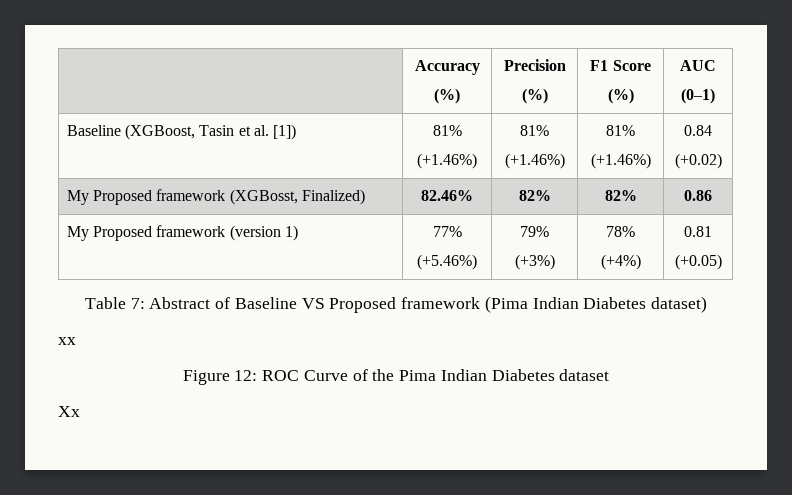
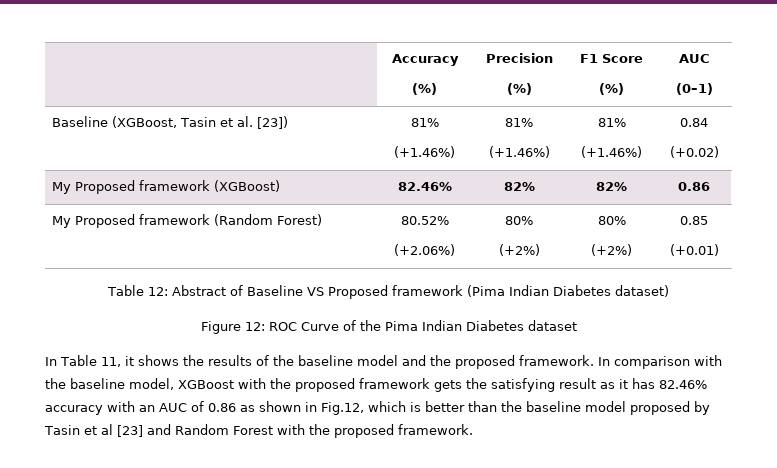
- Baseline (XGBoost, Tasin et al. [1]) | 81%
+ Baseline (XGBoost, Tasin et al. [23]) | 81%
- My Proposed framework (XGBosst, Finalized) | 82.46% | 82% | 82% | 0.86
+ My Proposed framework (XGBoost) | 82.46% | 82% | 82% | 0.86
- My Proposed framework (version 1) | 77%
- (+5.46%) | 79%
- (+3%) | 78%
- (+4%) | 0.81
- (+0.05)
- Table 7: Abstract of Baseline VS Proposed framework (Pima Indian Diabetes dataset)
+ My Proposed framework (Random Forest) | 80.52%
+ (+2.06%) | 80%
+ (+2%) | 80%
+ (+2%) | 0.85
+ (+0.01)
+ Table 12: Abstract of Baseline VS Proposed framework (Pima Indian Diabetes dataset)
- xx
- Xx
+ In Table 11, it shows the results of the baseline model and the proposed framework. In comparison with the baseline model, XGBoost with the proposed framework gets the satisfying result as it has 82.46% accuracy with an AUC of 0.86 as shown in Fig.12, which is better than the baseline model proposed by Tasin et al [23] and Random Forest with the proposed framework.

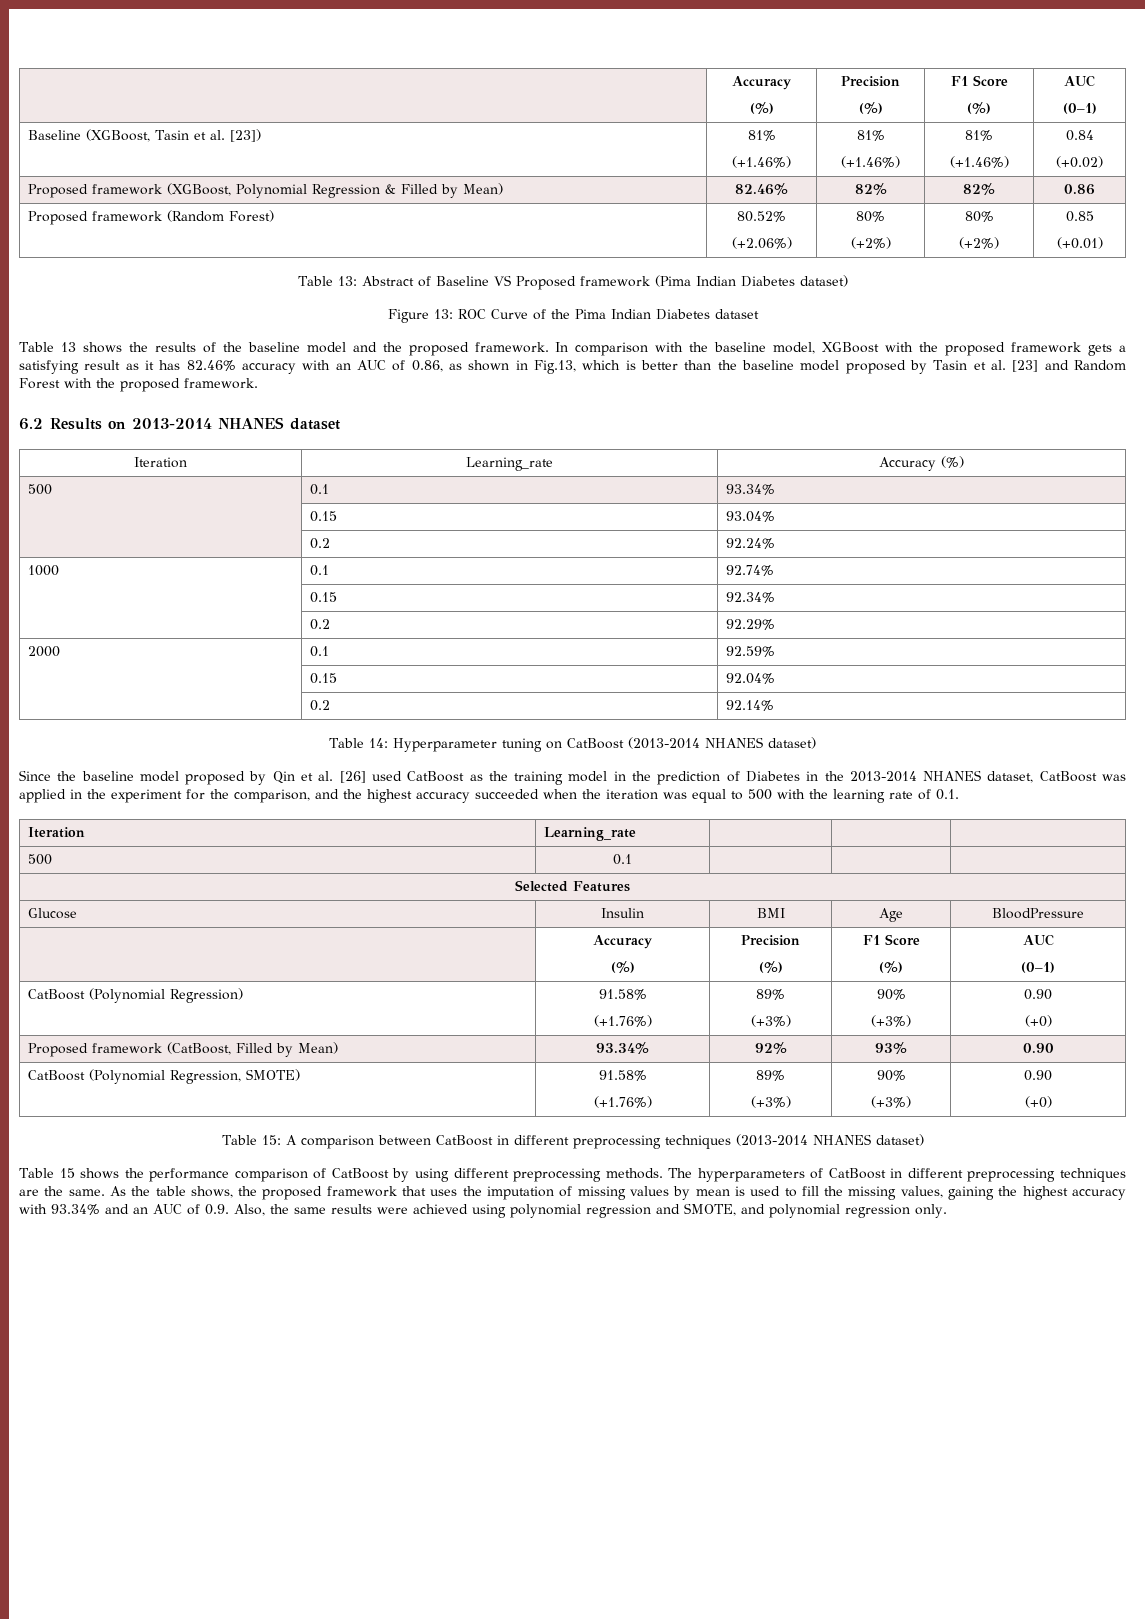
- My Proposed framework (XGBoost) | 82.46% | 82% | 82% | 0.86
+ Proposed framework (XGBoost, Polynomial Regression & Filled by Mean) | 82.46% | 82% | 82% | 0.86
- My Proposed framework (Random Forest) | 80.52%
+ Proposed framework (Random Forest) | 80.52%
- Table 12: Abstract of Baseline VS Proposed framework (Pima Indian Diabetes dataset)
+ Table 13: Abstract of Baseline VS Proposed framework (Pima Indian Diabetes dataset)
- Figure 12: ROC Curve of the Pima Indian Diabetes dataset
+ Figure 13: ROC Curve of the Pima Indian Diabetes dataset
- In Table 11, it shows the results of the baseline model and the proposed framework.
+ Table 13 shows the results of the baseline model and the proposed framework.
- In comparison with the baseline model, XGBoost with the proposed framework gets the satisfying result as it has 82.46% accuracy with an AUC of 0.86 as shown in Fig.12, which is better than the baseline model proposed by Tasin et al [23] and Random Forest with the proposed framework.
+ In comparison with the baseline model, XGBoost with the proposed framework gets a satisfying result as it has 82.46% accuracy with an AUC of 0.86, as shown in Fig.13, which is better than the baseline model proposed by Tasin et al. [23] and Random Forest with the proposed framework.
+ 6.2 Results on 2013-2014 NHANES dataset
+ Iteration | Learning_rate | Accuracy (%)
+ 500 | 0.1 | 93.34%
+ | 0.15 | 93.04%
+ | 0.2 | 92.24%
+ 1000 | 0.1 | 92.74%
+ | 0.15 | 92.34%
+ | 0.2 | 92.29%
+ 2000 | 0.1 | 92.59%
+ | 0.15 | 92.04%
+ | 0.2 | 92.14%
+ Table 14: Hyperparameter tuning on CatBoost (2013-2014 NHANES dataset)
+ Since the baseline model proposed by Qin et al. [26] used CatBoost as the training model in the prediction of Diabetes in the 2013-2014 NHANES dataset, CatBoost was applied in the experiment for the comparison, and the highest accuracy succeeded when the iteration was equal to 500 with the learning rate of 0.1.
+ Iteration | Learning_rate | | |
+ 500 | 0.1 | | |
+ Selected Features
+ Glucose | Insulin | BMI | Age | BloodPressure
+ | Accuracy
+ (%) | Precision
+ (%) | F1 Score
+ (%) | AUC
+ (0–1)
+ CatBoost (Polynomial Regression) | 91.58%
+ (+1.76%) | 89%
+ (+3%) | 90%
+ (+3%) | 0.90
+ (+0)
+ Proposed framework (CatBoost, Filled by Mean) | 93.34% | 92% | 93% | 0.90
+ CatBoost (Polynomial Regression, SMOTE) | 91.58%
+ (+1.76%) | 89%
+ (+3%) | 90%
+ (+3%) | 0.90
+ (+0)
+ Table 15: A comparison between CatBoost in different preprocessing techniques (2013-2014 NHANES dataset)
+ Table 15 shows the performance comparison of CatBoost by using different preprocessing methods. The hyperparameters of CatBoost in different preprocessing techniques are the same. As the table shows, the proposed framework that uses the imputation of missing values by mean is used to fill the missing values, gaining the highest accuracy with 93.34% and an AUC of 0.9. Also, the same results were achieved using polynomial regression and SMOTE, and polynomial regression only.

